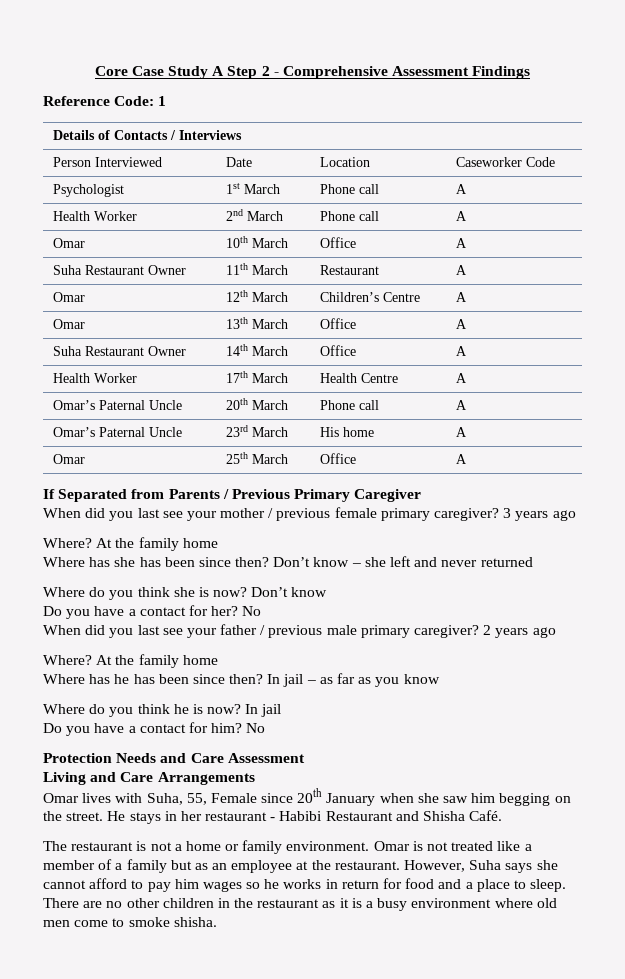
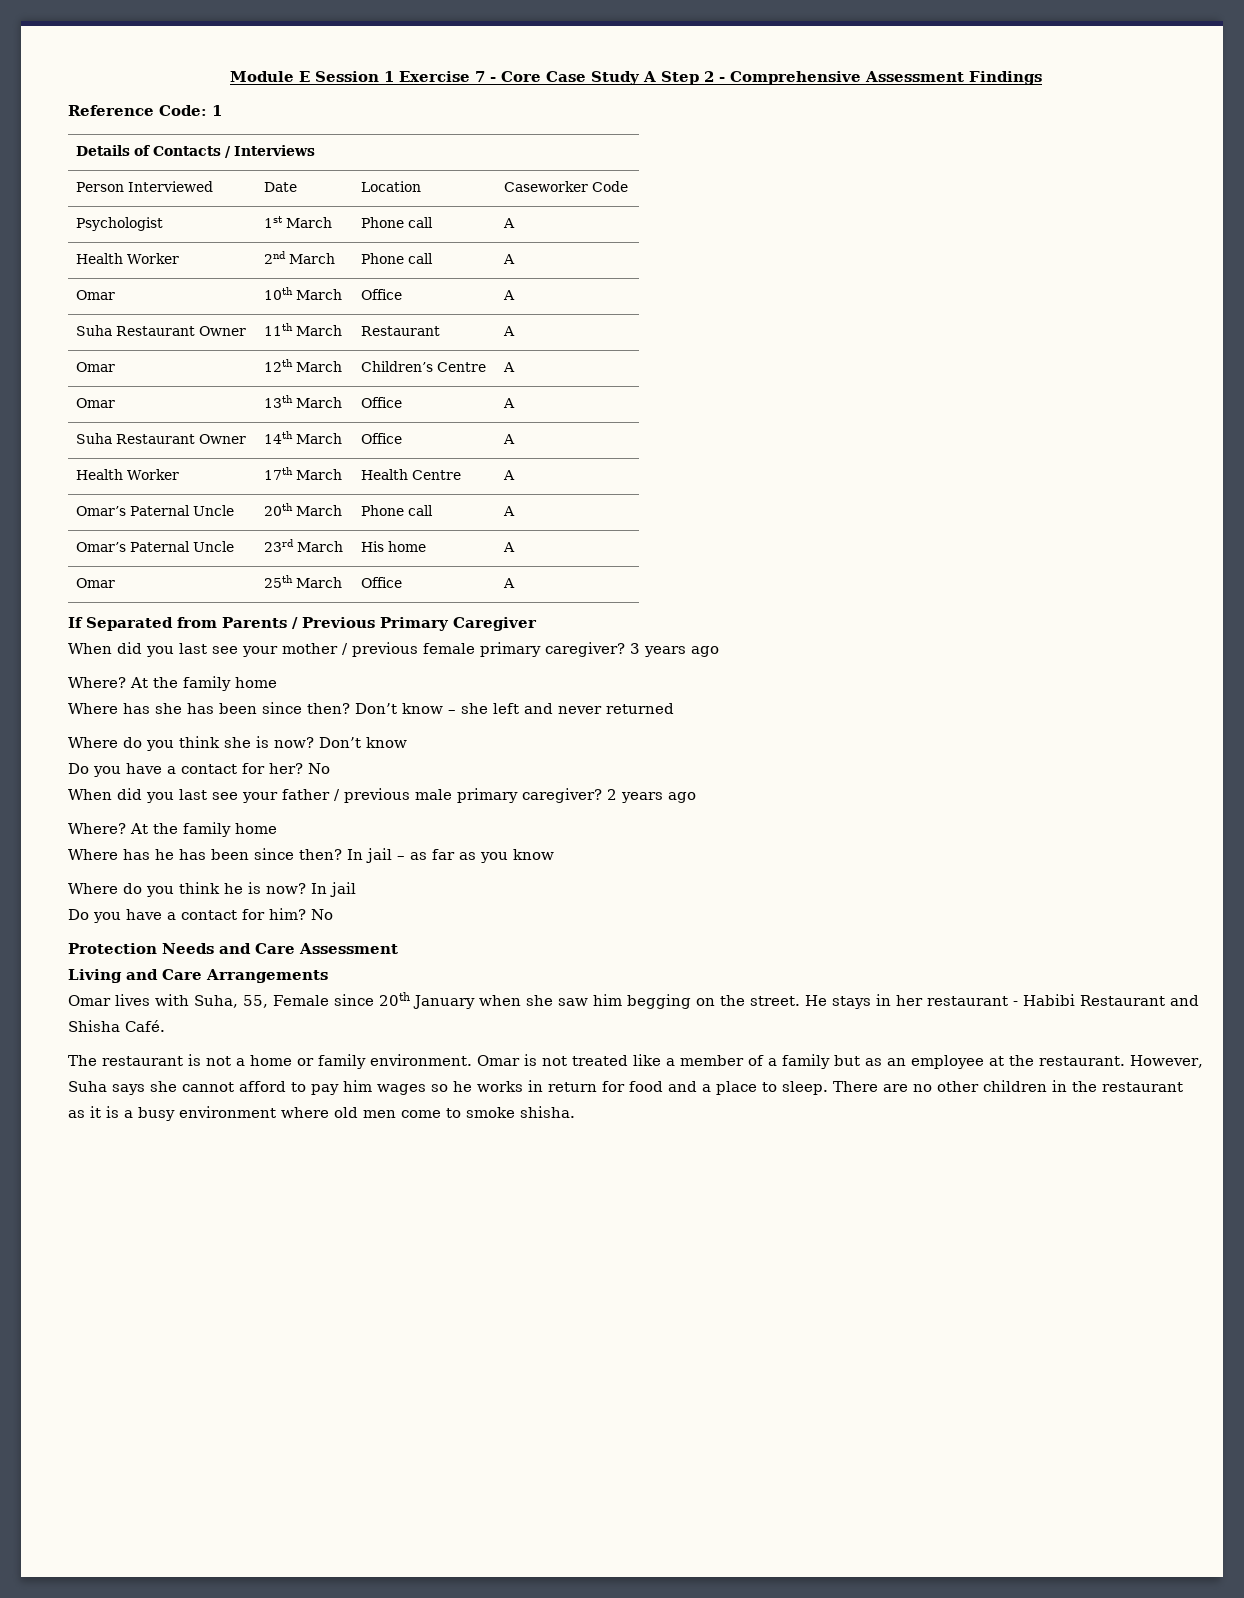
- Core Case Study A Step 2 - Comprehensive Assessment Findings
+ Module E Session 1 Exercise 7 - Core Case Study A Step 2 - Comprehensive Assessment Findings

